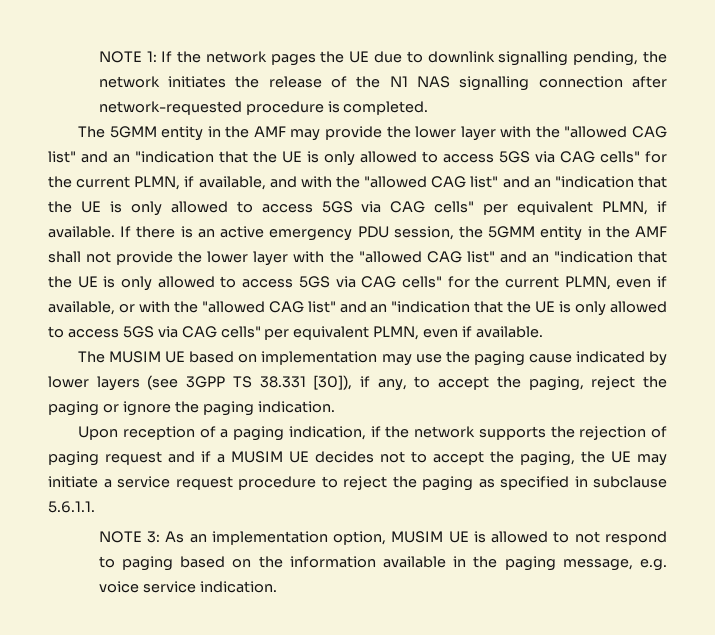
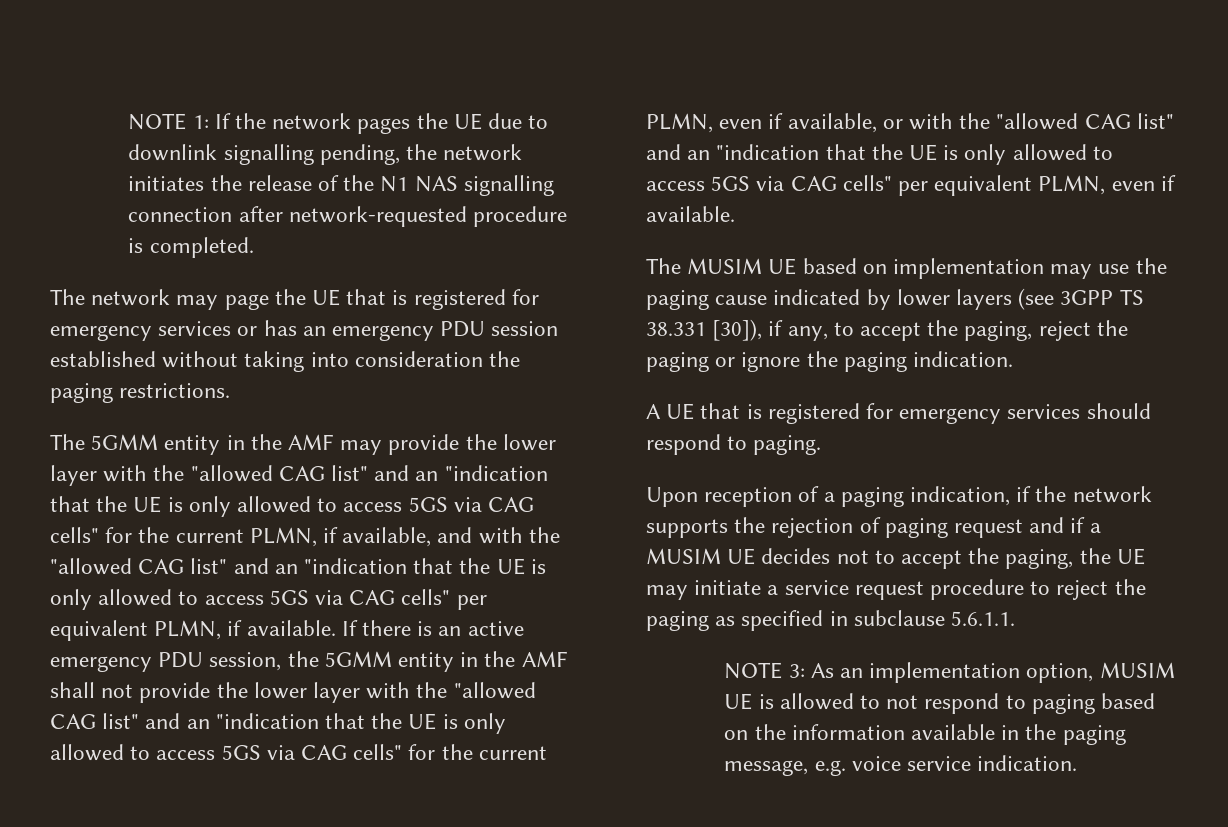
+ The network may page the UE that is registered for emergency services or has an emergency PDU session established without taking into consideration the paging restrictions.
+ A UE that is registered for emergency services should respond to paging.

